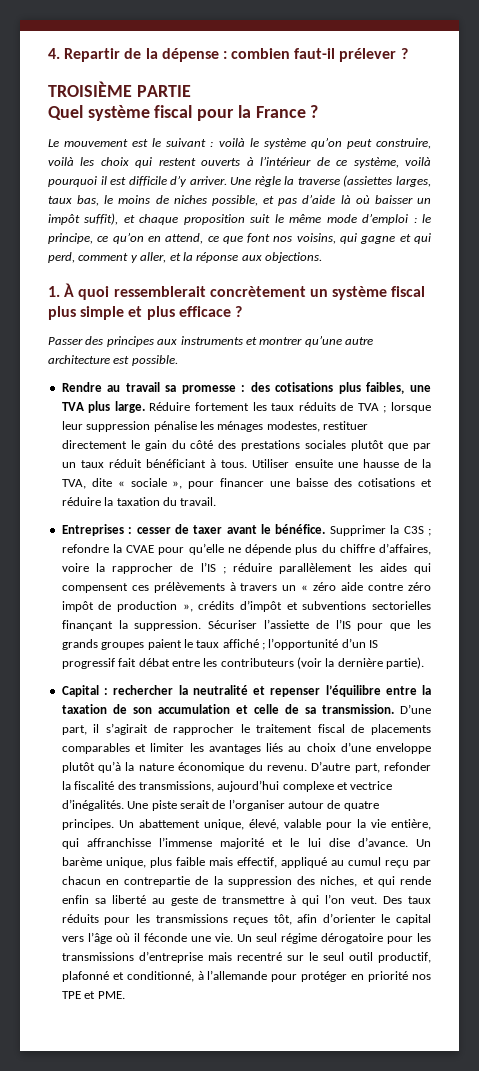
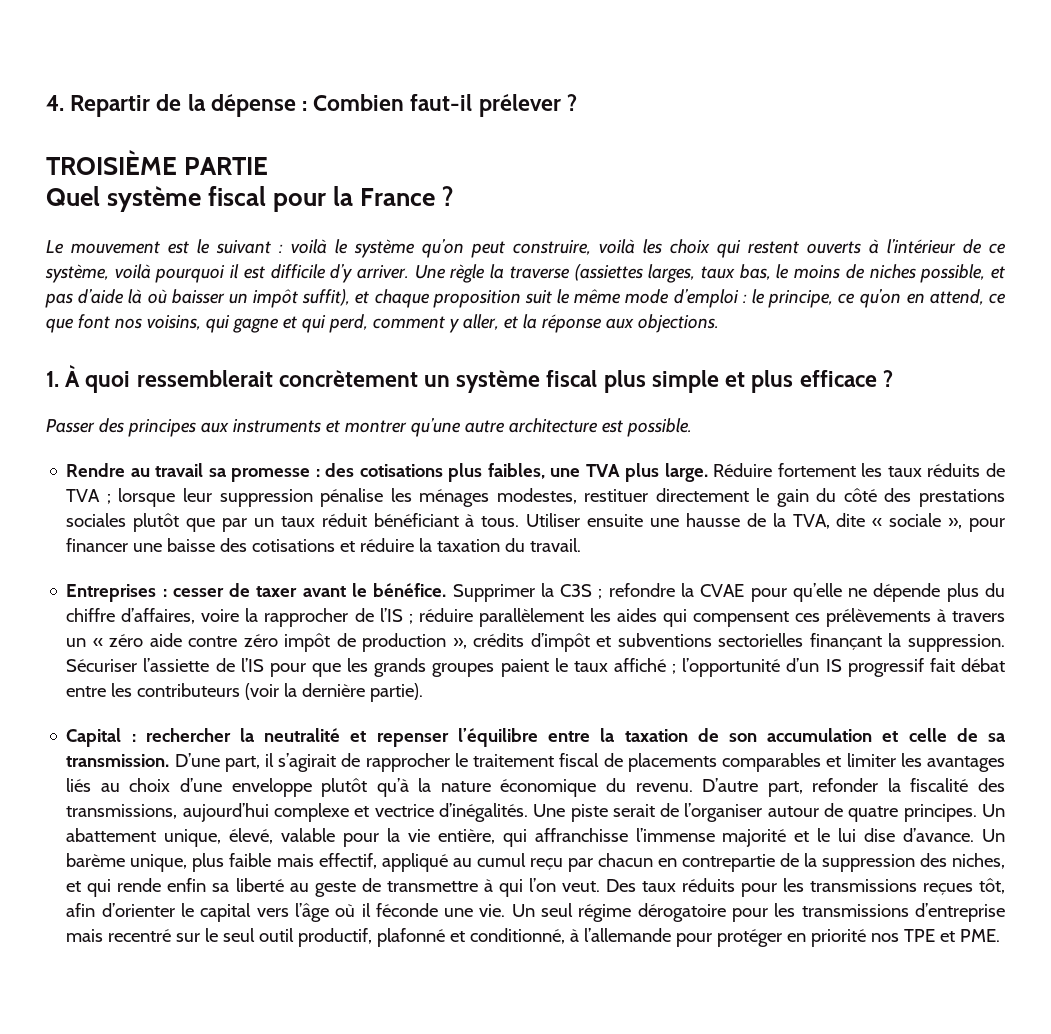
- 4. Repartir de la dépense : combien faut-il prélever ?
+ 4. Repartir de la dépense : Combien faut-il prélever ?

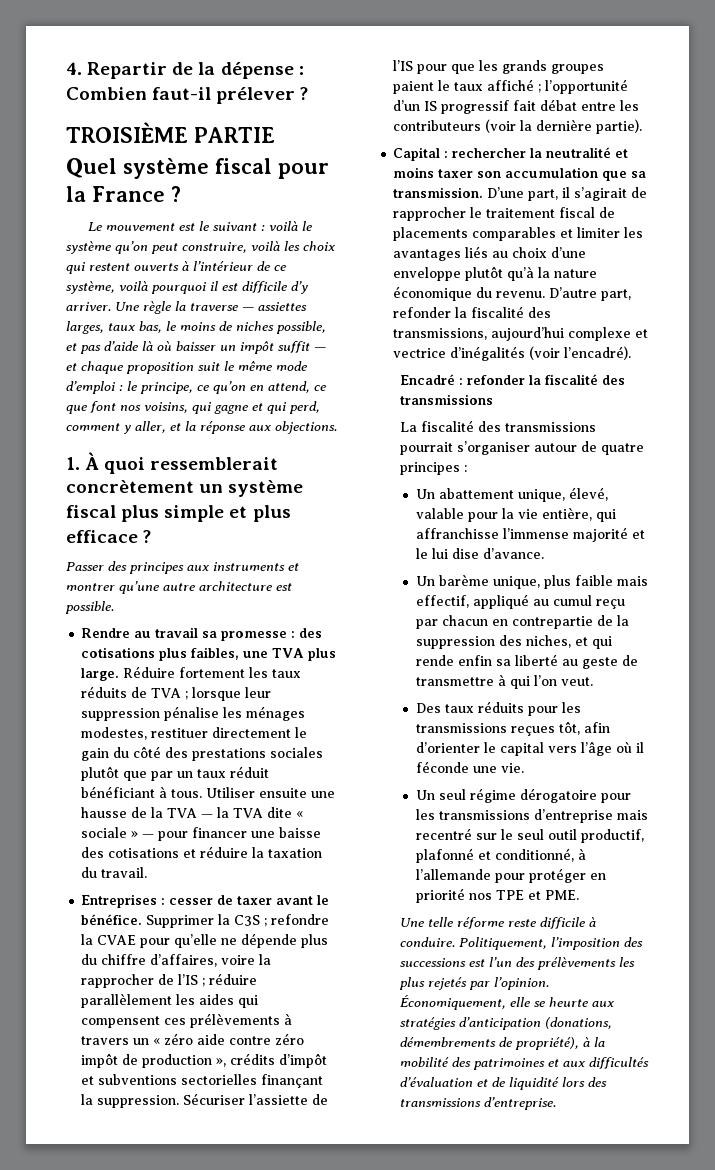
- Une règle la traverse (assiettes larges, taux bas, le moins de niches possible, et pas d’aide là où baisser un impôt suffit), et chaque proposition suit le même mode d’emploi : le principe, ce qu’on en attend, ce que font nos voisins, qui gagne et qui perd, comment y aller, et la réponse aux objections.
+ Une règle la traverse — assiettes larges, taux bas, le moins de niches possible, et pas d’aide là où baisser un impôt suffit — et chaque proposition suit le même mode d’emploi : le principe, ce qu’on en attend, ce que font nos voisins, qui gagne et qui perd, comment y aller, et la réponse aux objections.
- Utiliser ensuite une hausse de la TVA, dite « sociale », pour financer une baisse des cotisations et réduire la taxation du travail.
+ Utiliser ensuite une hausse de la TVA — la TVA dite « sociale » — pour financer une baisse des cotisations et réduire la taxation du travail.
- Capital : rechercher la neutralité et repenser l’équilibre entre la taxation de son accumulation et celle de sa transmission.
+ Capital : rechercher la neutralité et moins taxer son accumulation que sa transmission.
- D’autre part, refonder la fiscalité des transmissions, aujourd’hui complexe et vectrice d’inégalités. Une piste serait de l’organiser autour de quatre principes. Un abattement unique, élevé, valable pour la vie entière, qui affranchisse l’immense majorité et le lui dise d’avance. Un barème unique, plus faible mais effectif, appliqué au cumul reçu par chacun en contrepartie de la suppression des niches, et qui rende enfin sa liberté au geste de transmettre à qui l’on veut. Des taux réduits pour les transmissions reçues tôt, afin d’orienter le capital vers l’âge où il féconde une vie. Un seul régime dérogatoire pour les transmissions d’entreprise mais recentré sur le seul outil productif, plafonné et conditionné, à l’allemande pour protéger en priorité nos TPE et PME.
+ D’autre part, refonder la fiscalité des transmissions, aujourd’hui complexe et vectrice d’inégalités (voir l’encadré).
+ Encadré : refonder la fiscalité des transmissions
+ La fiscalité des transmissions pourrait s’organiser autour de quatre principes :
+ Un abattement unique, élevé, valable pour la vie entière, qui affranchisse l’immense majorité et le lui dise d’avance.
+ Un barème unique, plus faible mais effectif, appliqué au cumul reçu par chacun en contrepartie de la suppression des niches, et qui rende enfin sa liberté au geste de transmettre à qui l’on veut.
+ Des taux réduits pour les transmissions reçues tôt, afin d’orienter le capital vers l’âge où il féconde une vie.
+ Un seul régime dérogatoire pour les transmissions d’entreprise mais recentré sur le seul outil productif, plafonné et conditionné, à l’allemande pour protéger en priorité nos TPE et PME.
+ Une telle réforme reste difficile à conduire. Politiquement, l’imposition des successions est l’un des prélèvements les plus rejetés par l’opinion. Économiquement, elle se heurte aux stratégies d’anticipation (donations, démembrements de propriété), à la mobilité des patrimoines et aux difficultés d’évaluation et de liquidité lors des transmissions d’entreprise.

